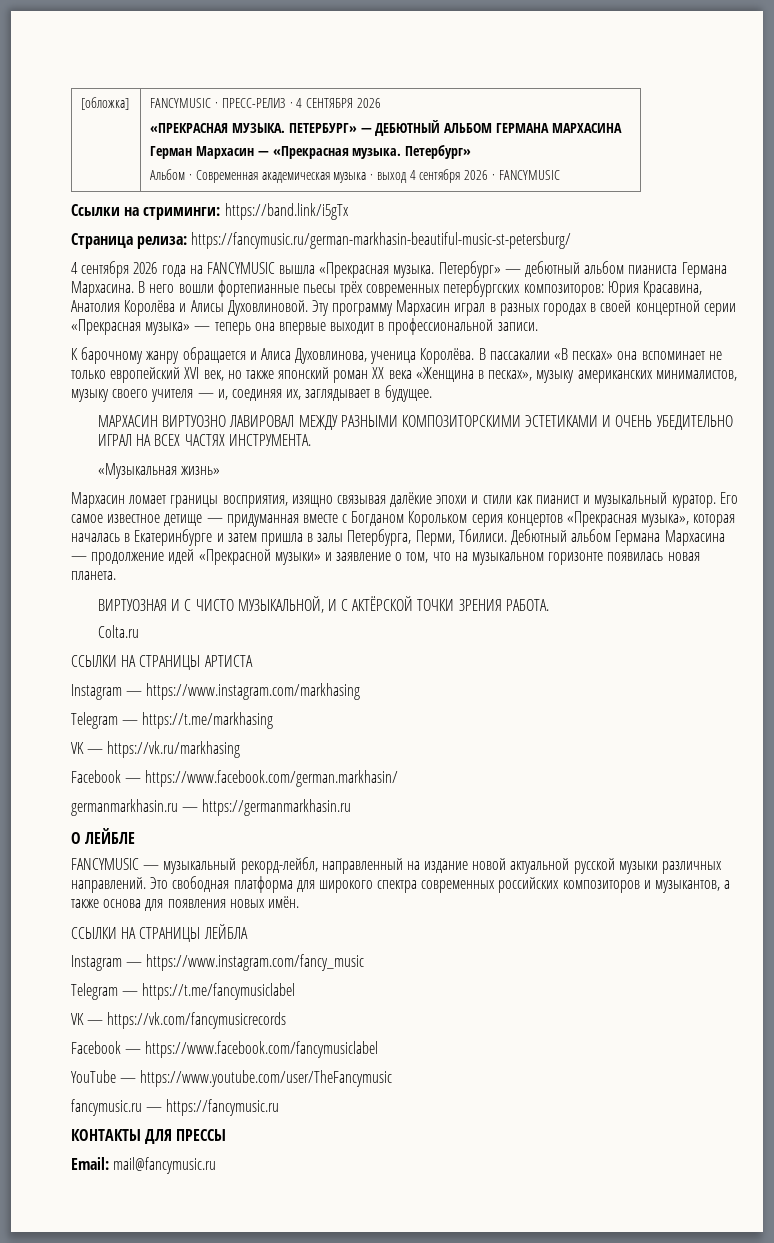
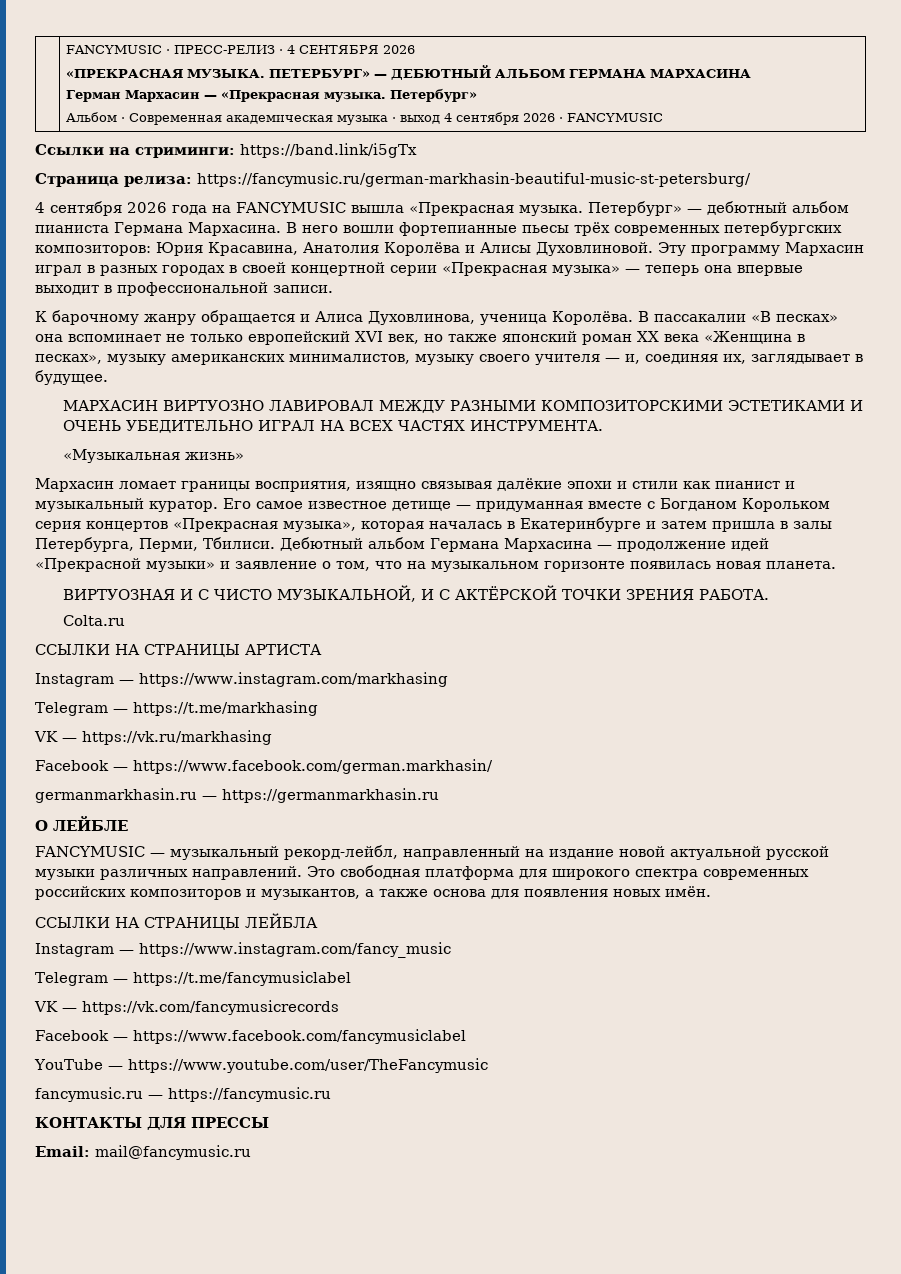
- [обложка] | FANCYMUSIC · ПРЕСС-РЕЛИЗ · 4 СЕНТЯБРЯ 2026
+ | FANCYMUSIC · ПРЕСС-РЕЛИЗ · 4 СЕНТЯБРЯ 2026

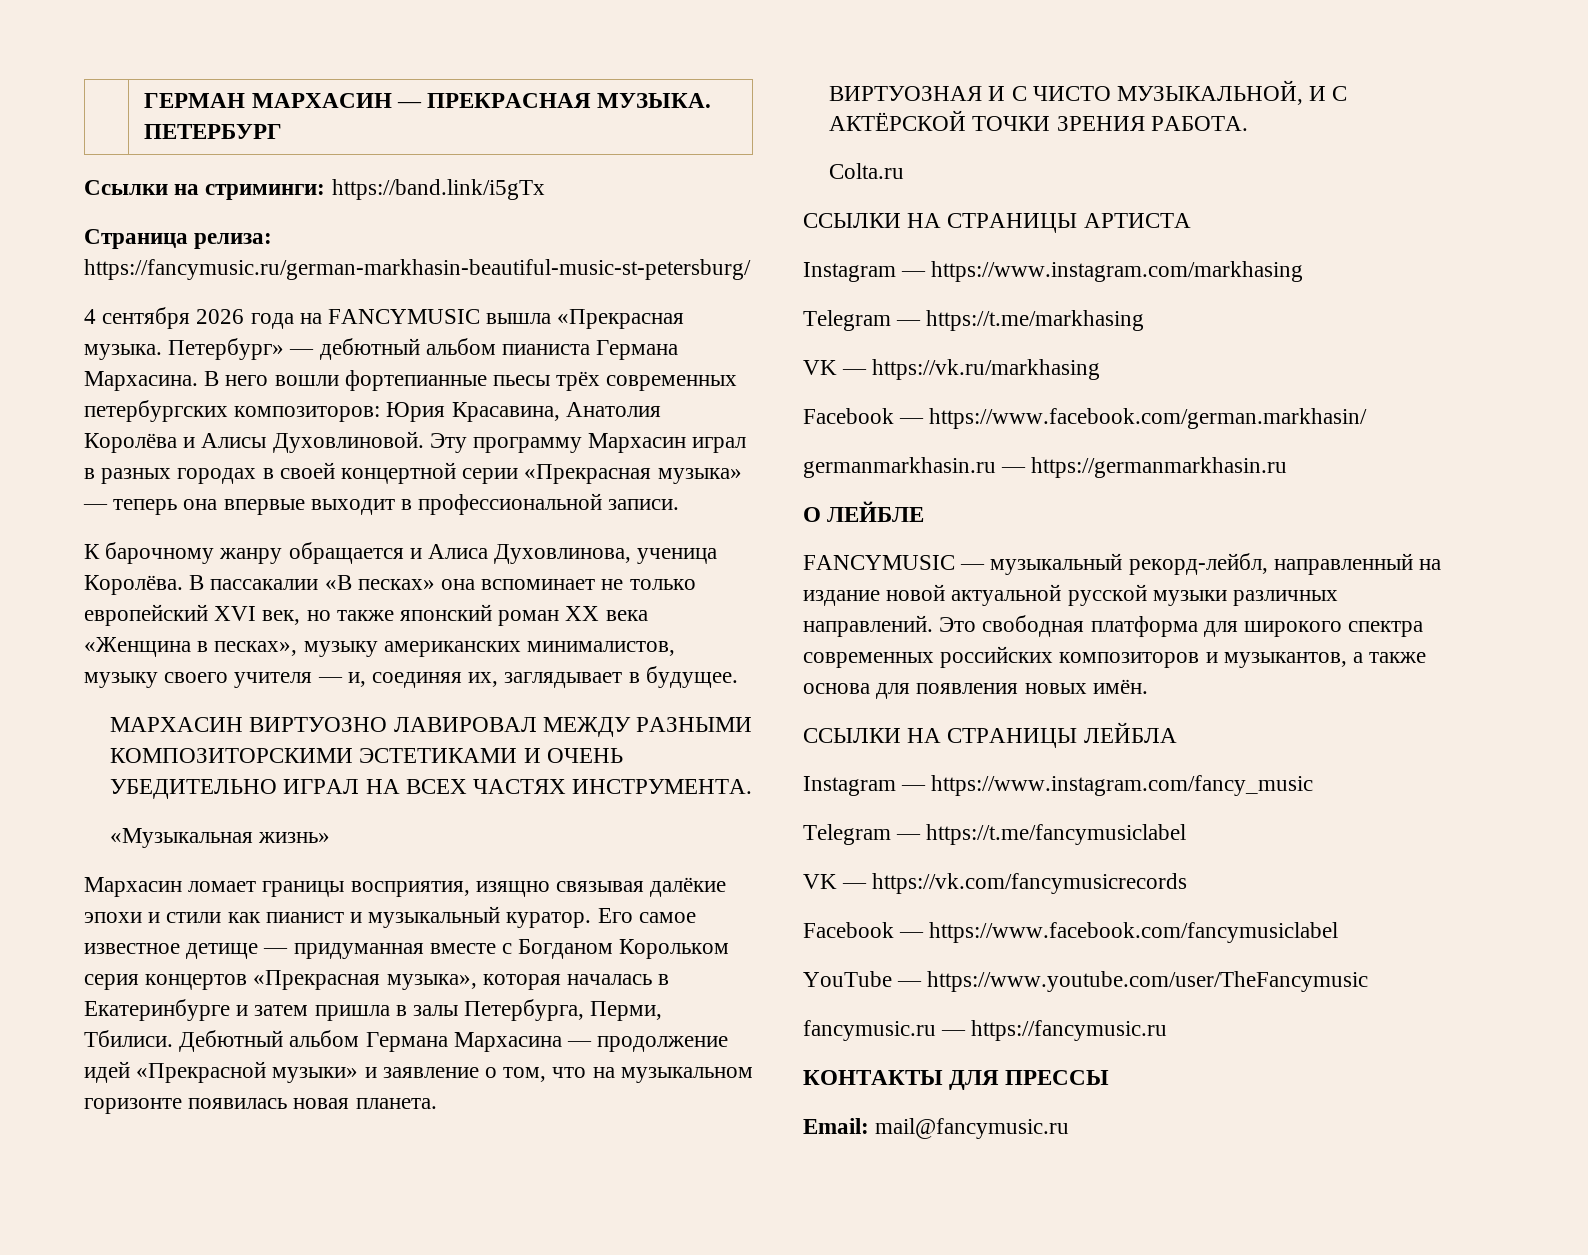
- | FANCYMUSIC · ПРЕСС-РЕЛИЗ · 4 СЕНТЯБРЯ 2026
- «ПРЕКРАСНАЯ МУЗЫКА. ПЕТЕРБУРГ» — ДЕБЮТНЫЙ АЛЬБОМ ГЕРМАНА МАРХАСИНА
- Герман Мархасин — «Прекрасная музыка. Петербург»
- Альбом · Современная академическая музыка · выход 4 сентября 2026 · FANCYMUSIC
+ | ГЕРМАН МАРХАСИН — ПРЕКРАСНАЯ МУЗЫКА. ПЕТЕРБУРГ

